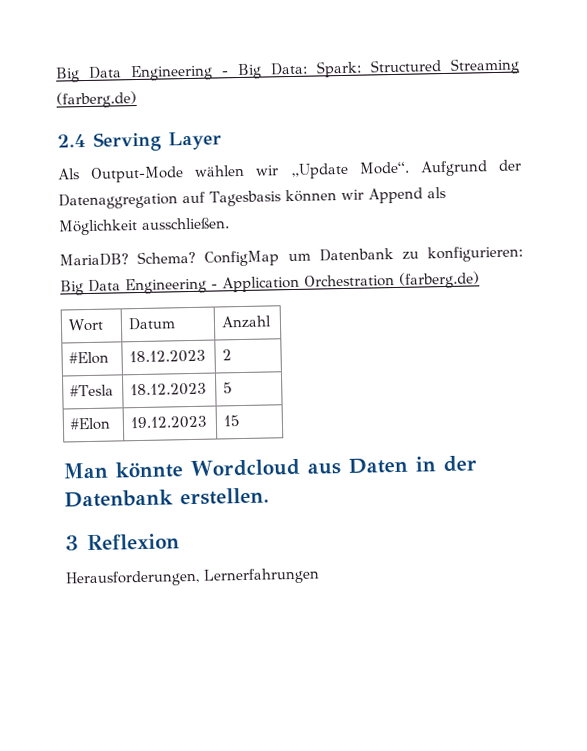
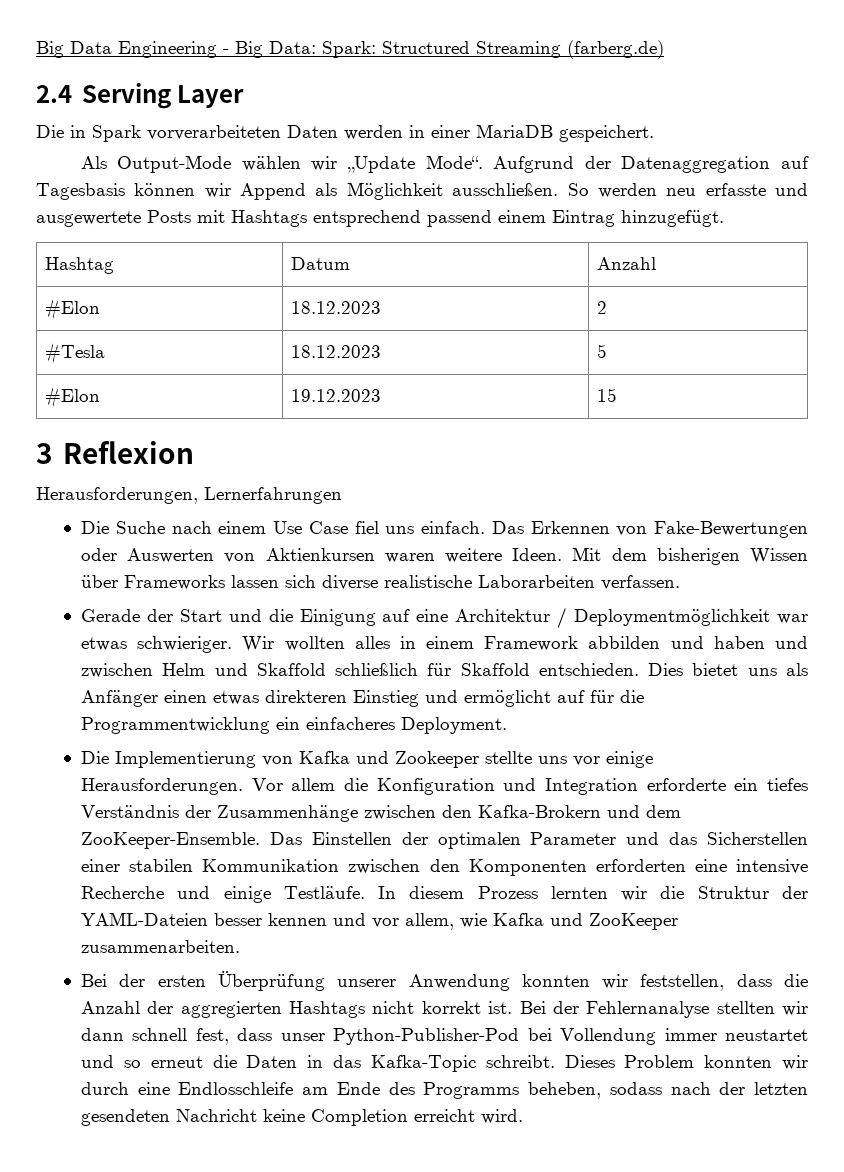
+ Die in Spark vorverarbeiteten Daten werden in einer MariaDB gespeichert.
- Aufgrund der Datenaggregation auf Tagesbasis können wir Append als Möglichkeit ausschließen.
- MariaDB? Schema? ConfigMap um Datenbank zu konfigurieren: Big Data Engineering - Application Orchestration (farberg.de)
- Wort | Datum | Anzahl
+ Aufgrund der Datenaggregation auf Tagesbasis können wir Append als Möglichkeit ausschließen. So werden neu erfasste und ausgewertete Posts mit Hashtags entsprechend passend einem Eintrag hinzugefügt.
+ Hashtag | Datum | Anzahl
- Man könnte Wordcloud aus Daten in der Datenbank erstellen.
  3 Reflexion
  Herausforderungen, Lernerfahrungen
+ Die Suche nach einem Use Case fiel uns einfach. Das Erkennen von Fake-Bewertungen oder Auswerten von Aktienkursen waren weitere Ideen. Mit dem bisherigen Wissen über Frameworks lassen sich diverse realistische Laborarbeiten verfassen.
+ Gerade der Start und die Einigung auf eine Architektur / Deploymentmöglichkeit war etwas schwieriger. Wir wollten alles in einem Framework abbilden und haben und zwischen Helm und Skaffold schließlich für Skaffold entschieden. Dies bietet uns als Anfänger einen etwas direkteren Einstieg und ermöglicht auf für die Programmentwicklung ein einfacheres Deployment.
+ Die Implementierung von Kafka und Zookeeper stellte uns vor einige Herausforderungen. Vor allem die Konfiguration und Integration erforderte ein tiefes Verständnis der Zusammenhänge zwischen den Kafka-Brokern und dem ZooKeeper-Ensemble. Das Einstellen der optimalen Parameter und das Sicherstellen einer stabilen Kommunikation zwischen den Komponenten erforderten eine intensive Recherche und einige Testläufe. In diesem Prozess lernten wir die Struktur der YAML-Dateien besser kennen und vor allem, wie Kafka und ZooKeeper zusammenarbeiten.
+ Bei der ersten Überprüfung unserer Anwendung konnten wir feststellen, dass die Anzahl der aggregierten Hashtags nicht korrekt ist. Bei der Fehlernanalyse stellten wir dann schnell fest, dass unser Python-Publisher-Pod bei Vollendung immer neustartet und so erneut die Daten in das Kafka-Topic schreibt. Dieses Problem konnten wir durch eine Endlosschleife am Ende des Programms beheben, sodass nach der letzten gesendeten Nachricht keine Completion erreicht wird.

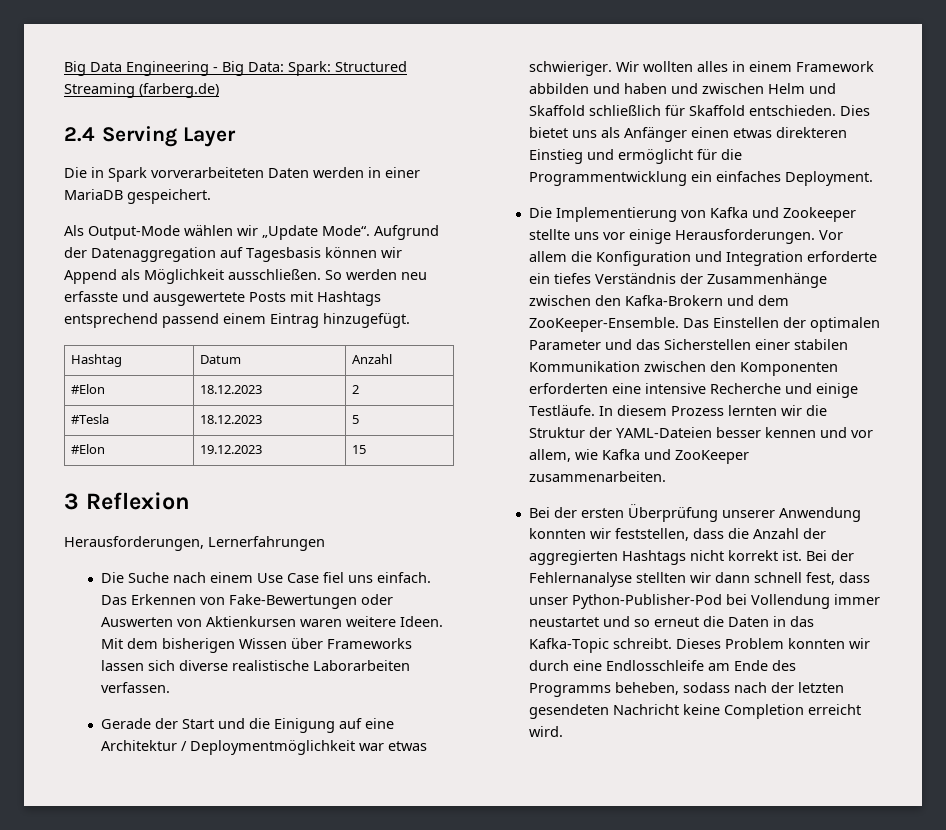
- Dies bietet uns als Anfänger einen etwas direkteren Einstieg und ermöglicht auf für die Programmentwicklung ein einfacheres Deployment.
+ Dies bietet uns als Anfänger einen etwas direkteren Einstieg und ermöglicht für die Programmentwicklung ein einfaches Deployment.

